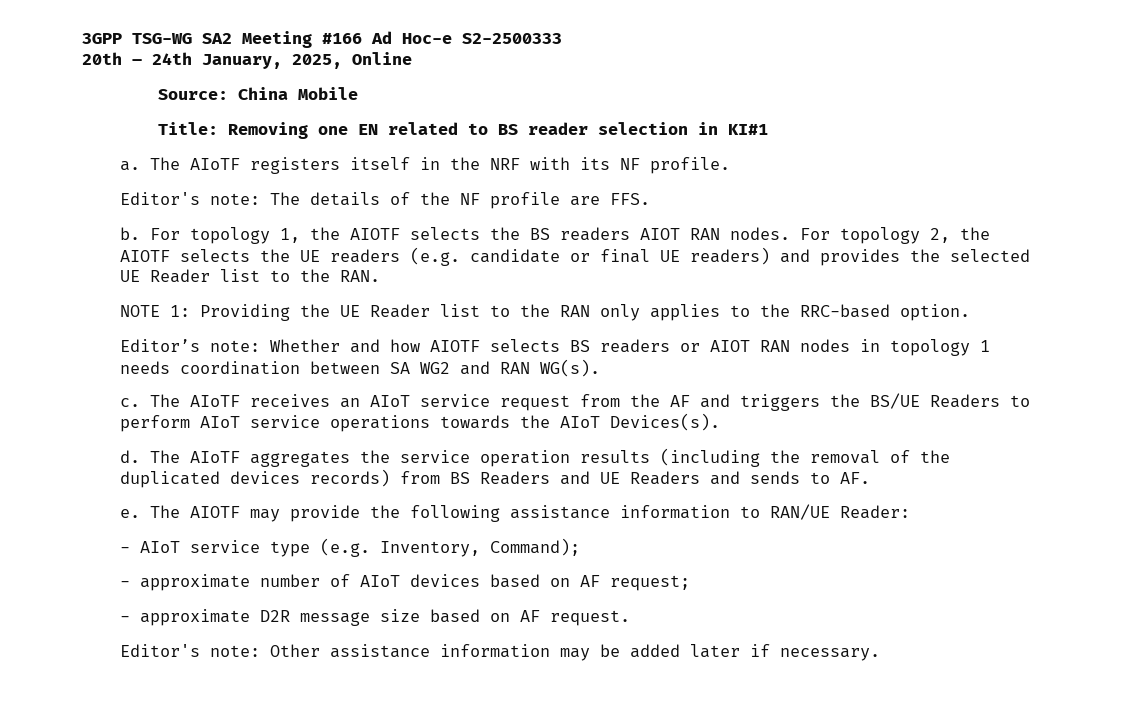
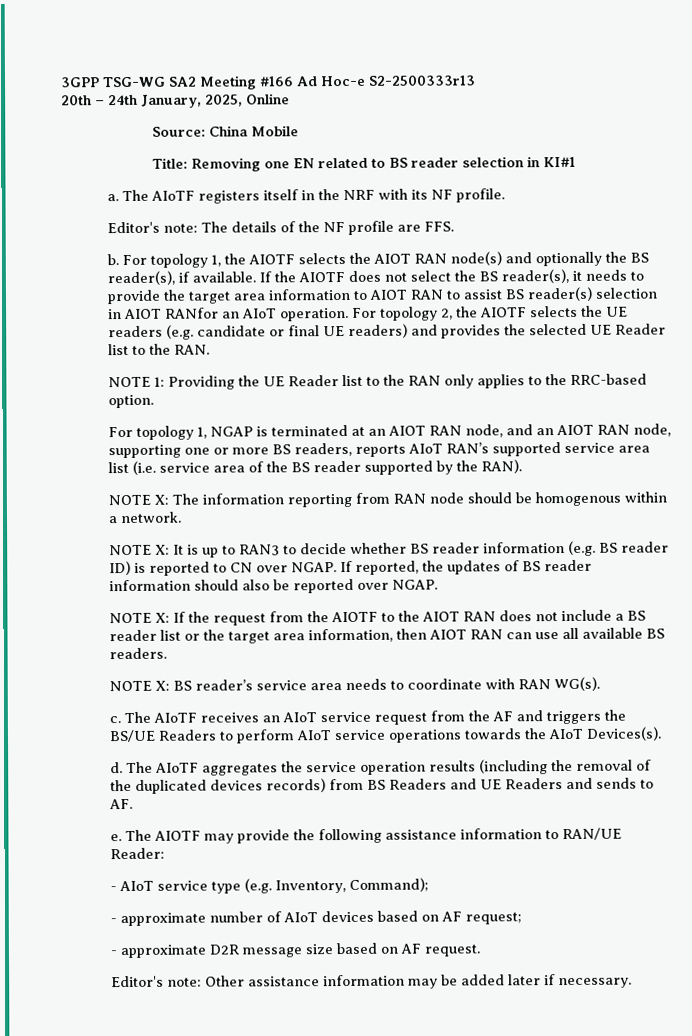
- 3GPP TSG-WG SA2 Meeting #166 Ad Hoc-e S2-2500333
+ 3GPP TSG-WG SA2 Meeting #166 Ad Hoc-e S2-2500333r13
- For topology 1, the AIOTF selects the BS readers AIOT RAN nodes.
+ For topology 1, the AIOTF selects the AIOT RAN node(s) and optionally the BS reader(s), if available. If the AIOTF does not select the BS reader(s), it needs to provide the target area information to AIOT RAN to assist BS reader(s) selection in AIOT RANfor an AIoT operation.
- Editor’s note: Whether and how AIOTF selects BS readers or AIOT RAN nodes in topology 1 needs coordination between SA WG2 and RAN WG(s).
+ For topology 1, NGAP is terminated at an AIOT RAN node, and an AIOT RAN node, supporting one or more BS readers, reports AIoT RAN’s supported service area list (i.e. service area of the BS reader supported by the RAN).
+ NOTE X: The information reporting from RAN node should be homogenous within a network.
+ NOTE X: It is up to RAN3 to decide whether BS reader information (e.g. BS reader ID) is reported to CN over NGAP. If reported, the updates of BS reader information should also be reported over NGAP.
+ NOTE X: If the request from the AIOTF to the AIOT RAN does not include a BS reader list or the target area information, then AIOT RAN can use all available BS readers.
+ NOTE X: BS reader’s service area needs to coordinate with RAN WG(s).

